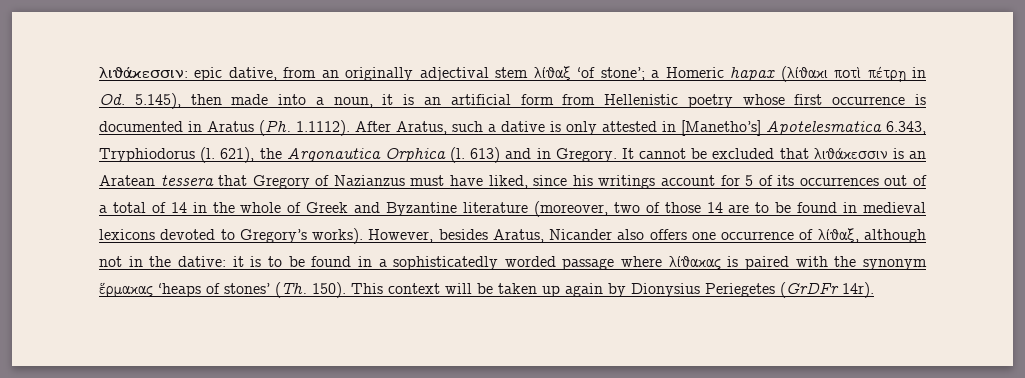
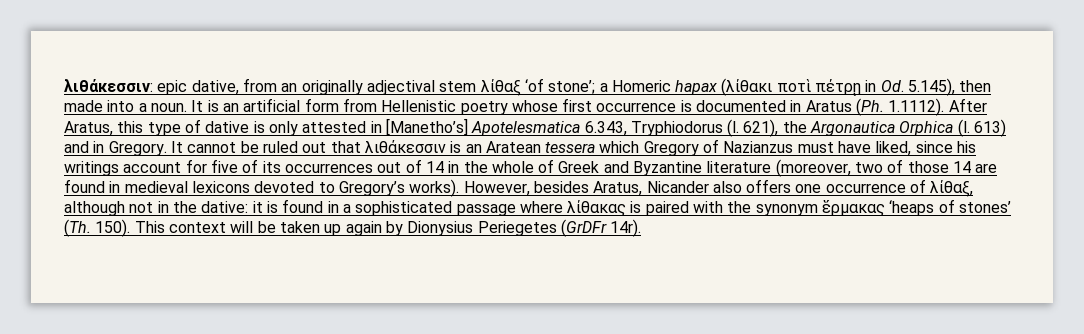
- λιθάκεσσιν: epic dative, from an originally adjectival stem λίθαξ ‘of stone’; a Homeric hapax (λίθακι ποτὶ πέτρῃ in Od. 5.145), then made into a noun, it is an artificial form from Hellenistic poetry whose first occurrence is documented in Aratus (Ph. 1.1112). After Aratus, such a dative is only attested in [Manetho’s] Apotelesmatica 6.343, Tryphiodorus (l.
+ λιθάκεσσιν: epic dative, from an originally adjectival stem λίθαξ ‘of stone’; a Homeric hapax (λίθακι ποτὶ πέτρῃ in Od. 5.145), then made into a noun. It is an artificial form from Hellenistic poetry whose first occurrence is documented in Aratus (Ph. 1.1112). After Aratus, this type of dative is only attested in [Manetho’s] Apotelesmatica 6.343, Tryphiodorus (l.
- It cannot be excluded that λιθάκεσσιν is an Aratean tessera that Gregory of Nazianzus must have liked, since his writings account for 5 of its occurrences out of a total of 14 in the whole of Greek and Byzantine literature (moreover, two of those 14 are to be found in medieval lexicons devoted to Gregory’s works).
+ It cannot be ruled out that λιθάκεσσιν is an Aratean tessera which Gregory of Nazianzus must have liked, since his writings account for five of its occurrences out of 14 in the whole of Greek and Byzantine literature (moreover, two of those 14 are found in medieval lexicons devoted to Gregory’s works).
- However, besides Aratus, Nicander also offers one occurrence of λίθαξ, although not in the dative: it is to be found in a sophisticatedly worded passage where λίθακας is paired with the synonym ἕρμακας ‘heaps of stones’ (Th. 150).
+ However, besides Aratus, Nicander also offers one occurrence of λίθαξ, although not in the dative: it is found in a sophisticated passage where λίθακας is paired with the synonym ἕρμακας ‘heaps of stones’ (Th. 150).

